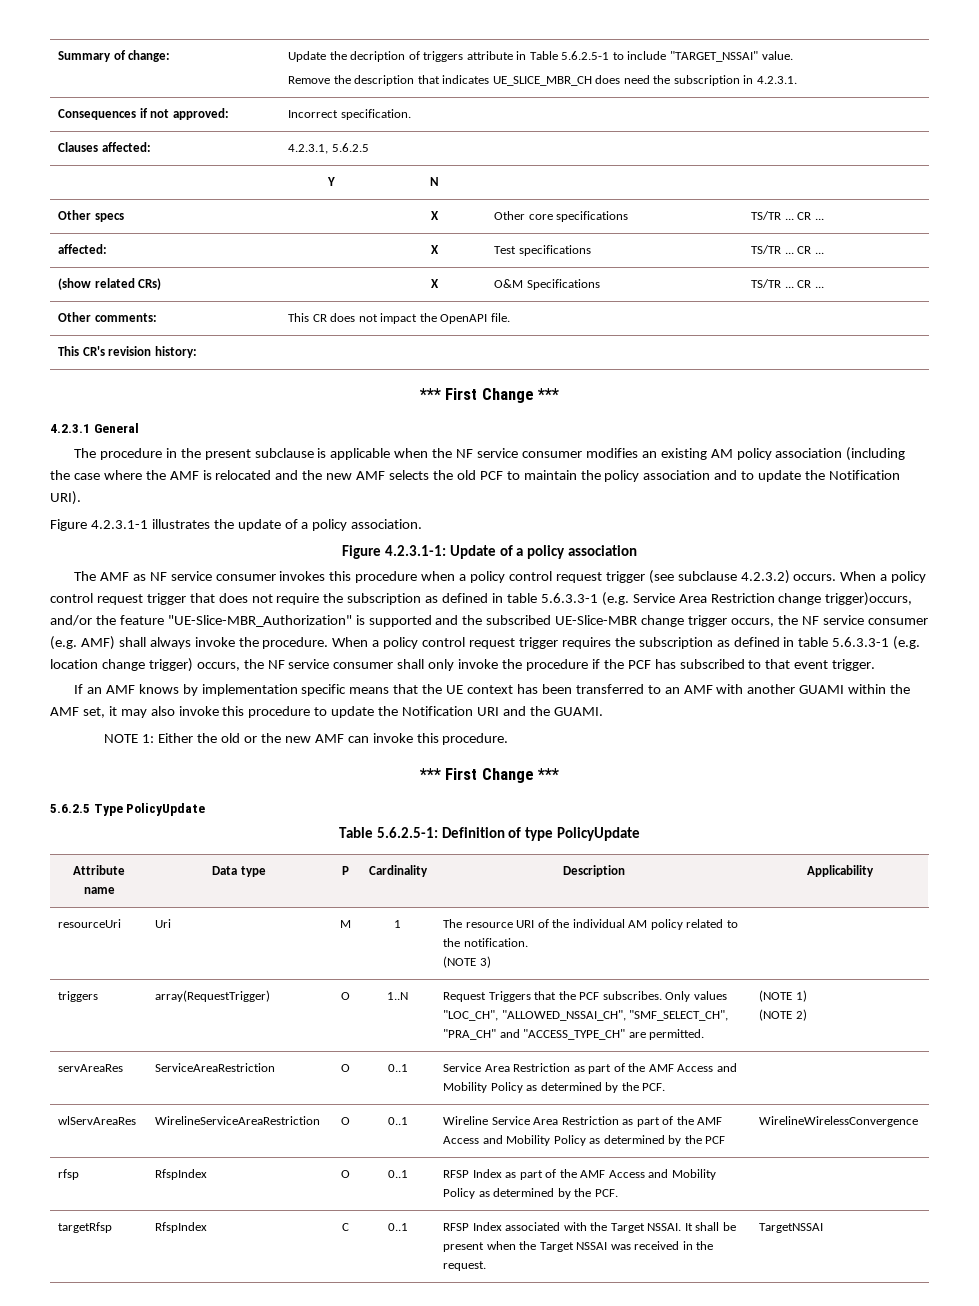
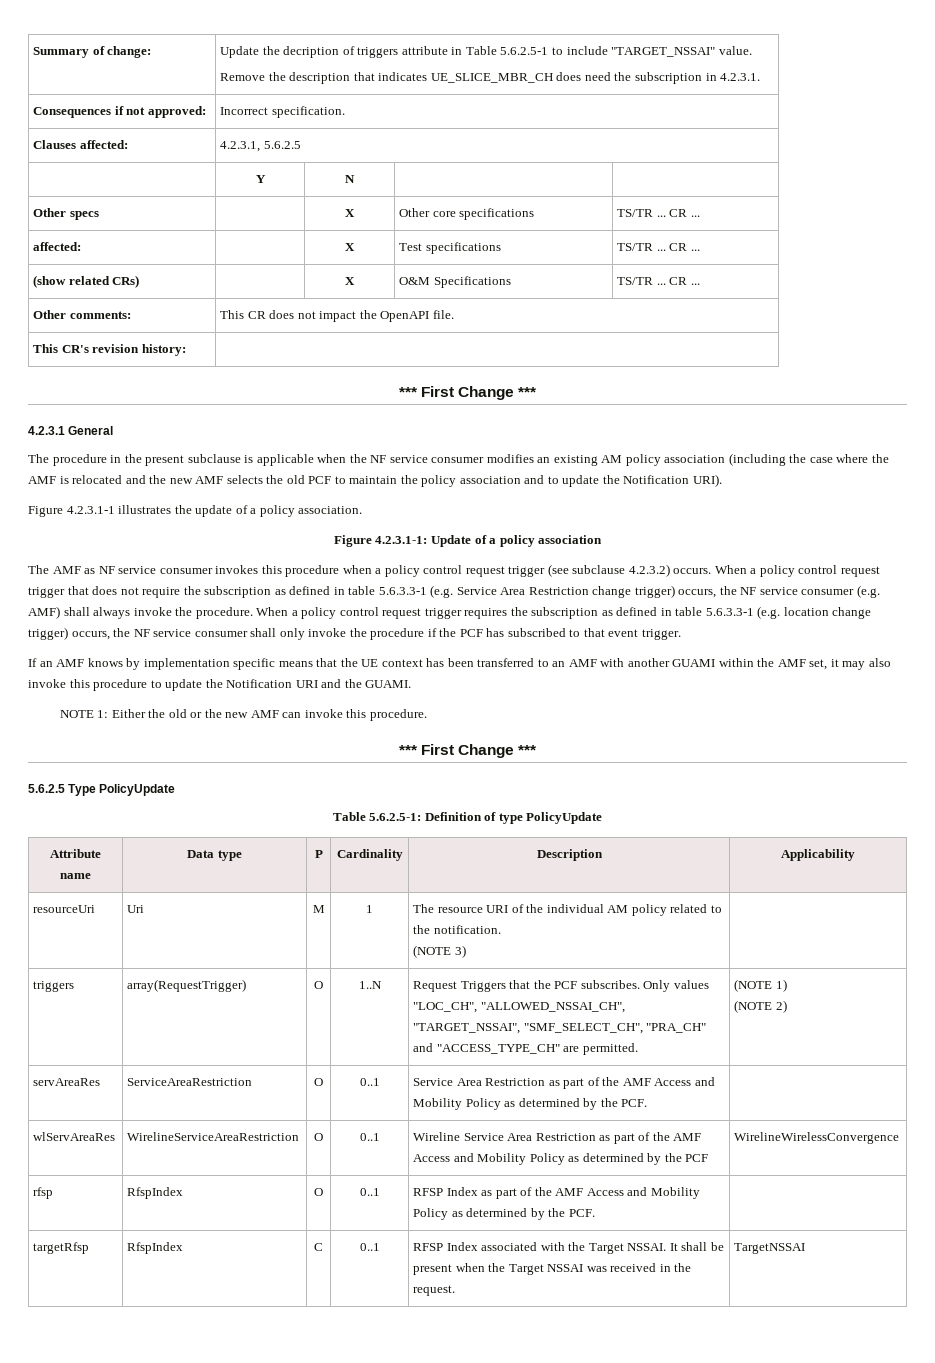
- When a policy control request trigger that does not require the subscription as defined in table 5.6.3.3-1 (e.g. Service Area Restriction change trigger)occurs, and/or the feature "UE-Slice-MBR_Authorization" is supported and the subscribed UE-Slice-MBR change trigger occurs, the NF service consumer (e.g. AMF) shall always invoke the procedure.
+ When a policy control request trigger that does not require the subscription as defined in table 5.6.3.3-1 (e.g. Service Area Restriction change trigger) occurs, the NF service consumer (e.g. AMF) shall always invoke the procedure.
- triggers | array(RequestTrigger) | O | 1..N | Request Triggers that the PCF subscribes. Only values "LOC_CH", "ALLOWED_NSSAI_CH", "SMF_SELECT_CH", "PRA_CH" and "ACCESS_TYPE_CH" are permitted. | (NOTE 1)
+ triggers | array(RequestTrigger) | O | 1..N | Request Triggers that the PCF subscribes. Only values "LOC_CH", "ALLOWED_NSSAI_CH", "TARGET_NSSAI", "SMF_SELECT_CH", "PRA_CH" and "ACCESS_TYPE_CH" are permitted. | (NOTE 1)

